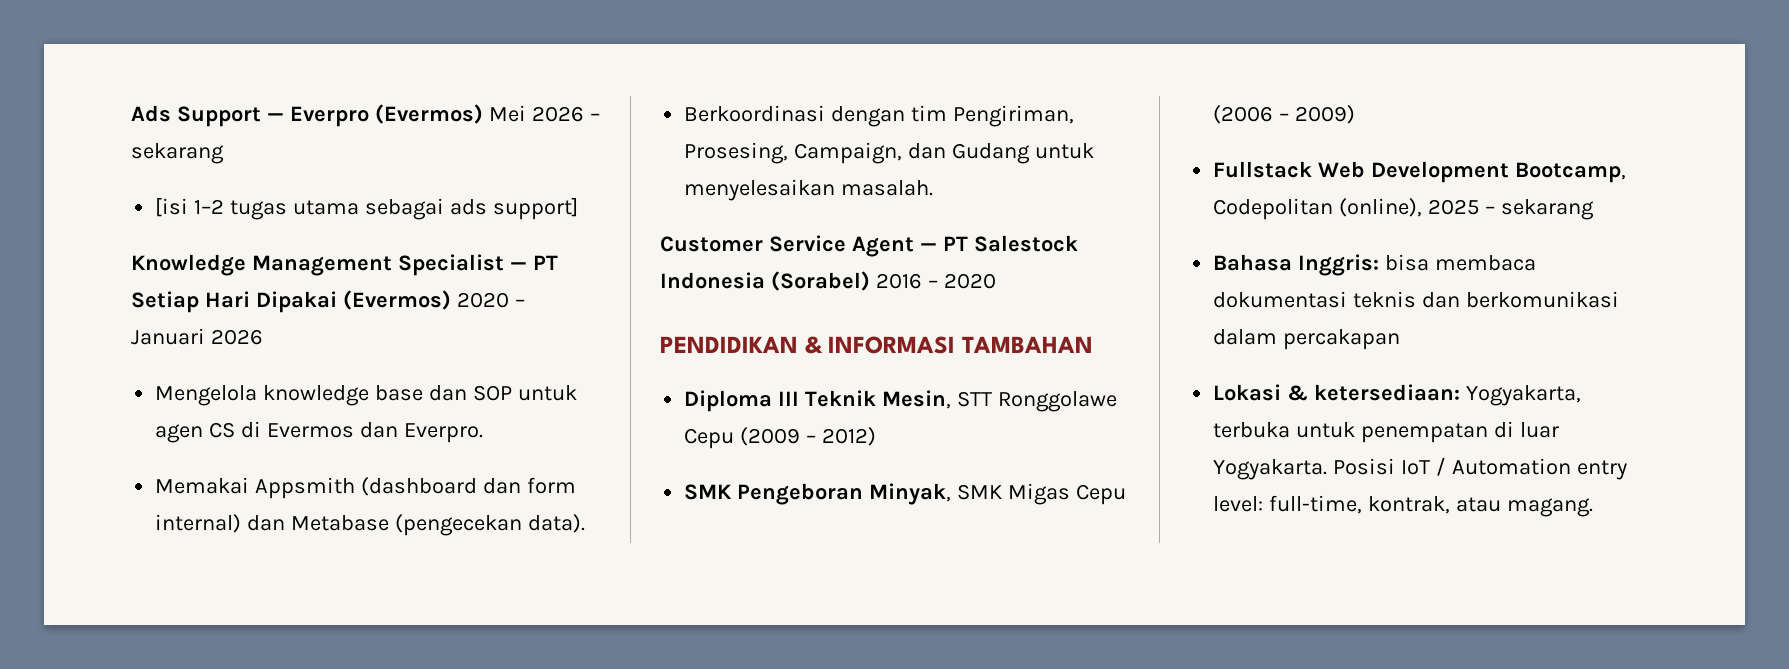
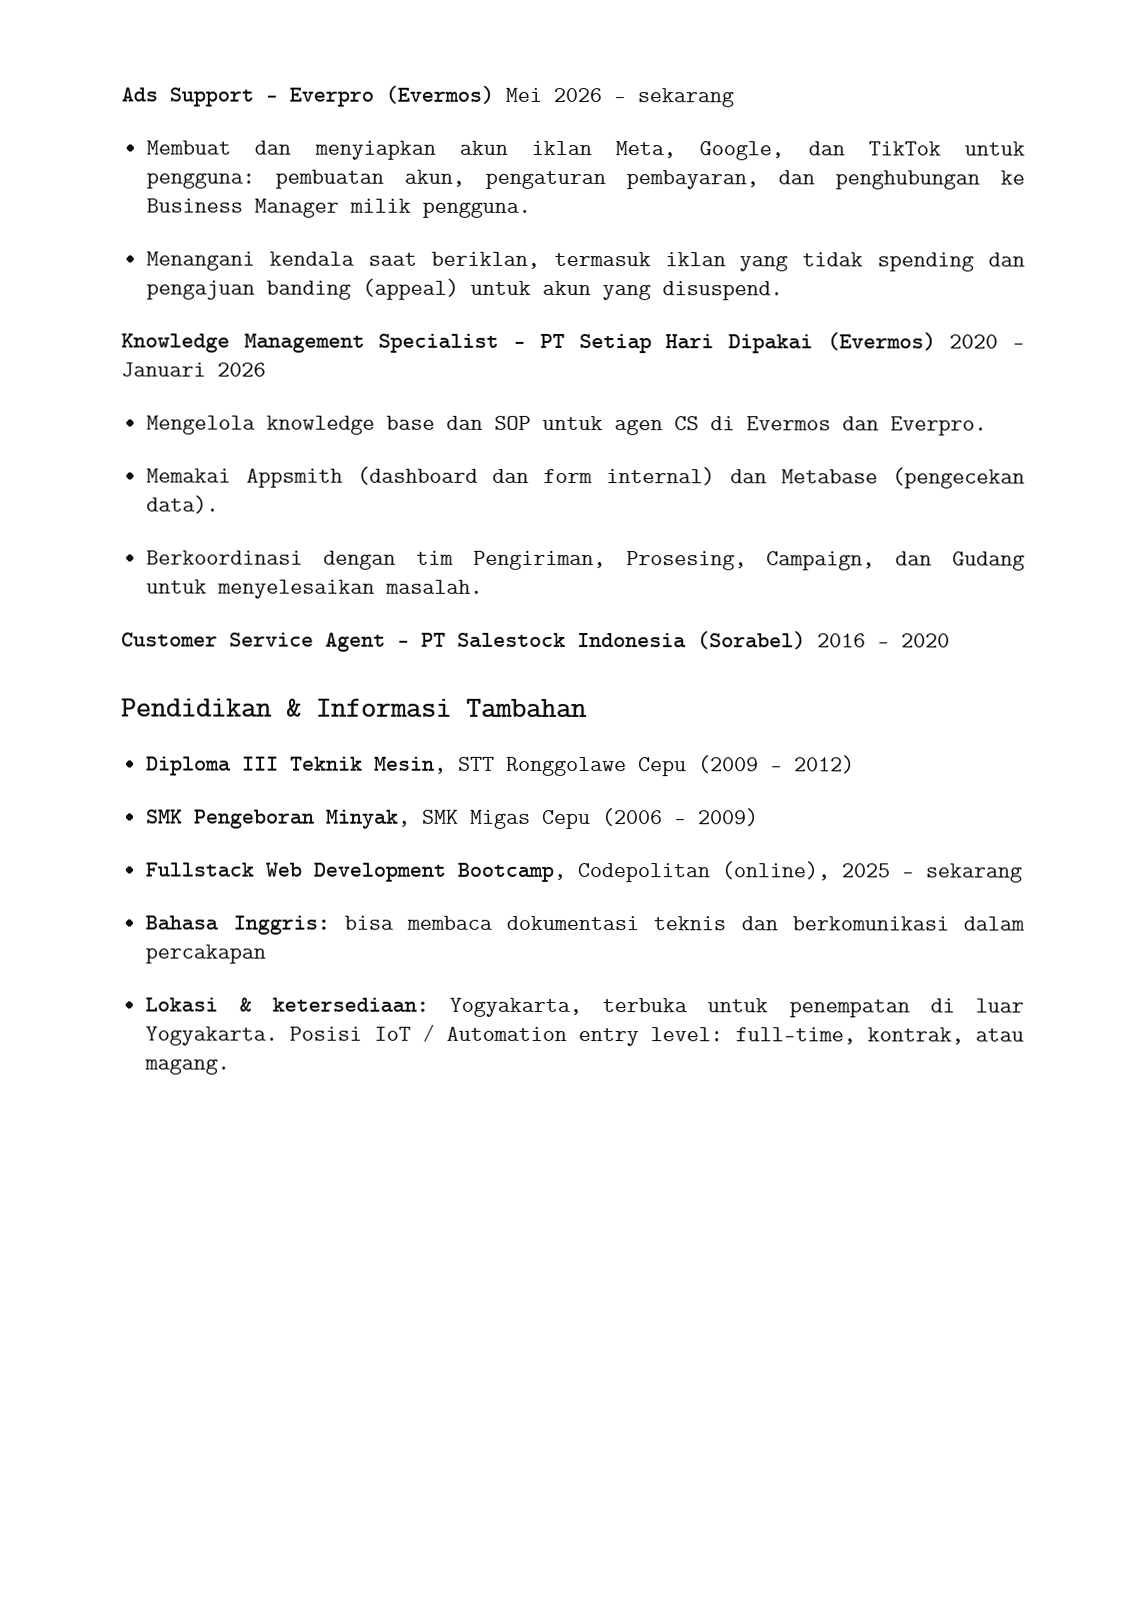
- [isi 1–2 tugas utama sebagai ads support]
+ Membuat dan menyiapkan akun iklan Meta, Google, dan TikTok untuk pengguna: pembuatan akun, pengaturan pembayaran, dan penghubungan ke Business Manager milik pengguna.
+ Menangani kendala saat beriklan, termasuk iklan yang tidak spending dan pengajuan banding (appeal) untuk akun yang disuspend.
- PENDIDIKAN & INFORMASI TAMBAHAN
+ Pendidikan & Informasi Tambahan

